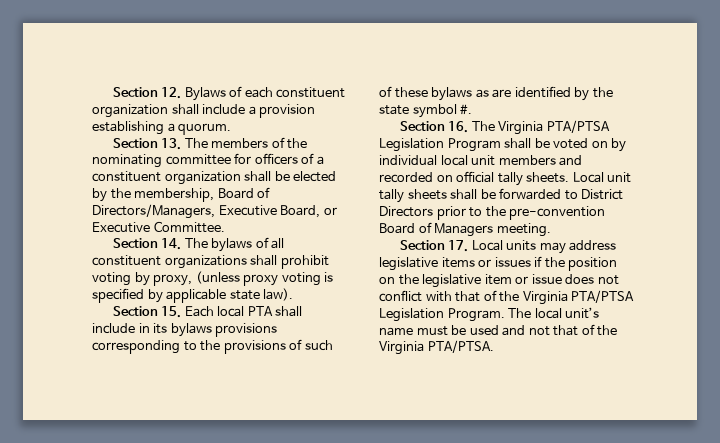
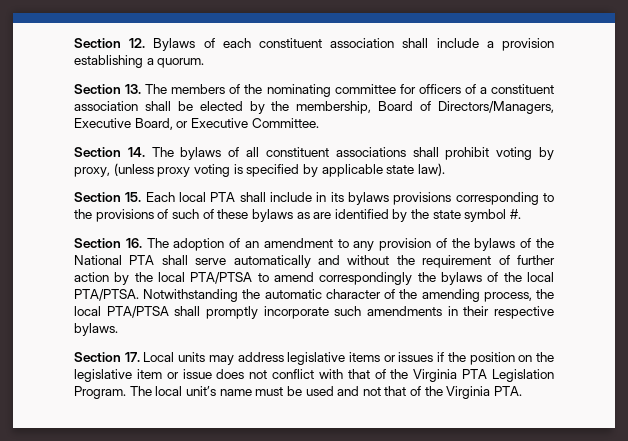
- Section 12. Bylaws of each constituent organization shall include a provision establishing a quorum.
+ Section 12. Bylaws of each constituent association shall include a provision establishing a quorum.
- Section 13. The members of the nominating committee for officers of a constituent organization shall be elected by the membership, Board of Directors/Managers, Executive Board, or Executive Committee.
+ Section 13. The members of the nominating committee for officers of a constituent association shall be elected by the membership, Board of Directors/Managers, Executive Board, or Executive Committee.
- Section 14. The bylaws of all constituent organizations shall prohibit voting by proxy, (unless proxy voting is specified by applicable state law).
+ Section 14. The bylaws of all constituent associations shall prohibit voting by proxy, (unless proxy voting is specified by applicable state law).
- Section 16. The Virginia PTA/PTSA Legislation Program shall be voted on by individual local unit members and recorded on official tally sheets. Local unit tally sheets shall be forwarded to District Directors prior to the pre-convention Board of Managers meeting.
+ Section 16. The adoption of an amendment to any provision of the bylaws of the National PTA shall serve automatically and without the requirement of further action by the local PTA/PTSA to amend correspondingly the bylaws of the local PTA/PTSA. Notwithstanding the automatic character of the amending process, the local PTA/PTSA shall promptly incorporate such amendments in their respective bylaws.
- Section 17. Local units may address legislative items or issues if the position on the legislative item or issue does not conflict with that of the Virginia PTA/PTSA Legislation Program.
+ Section 17. Local units may address legislative items or issues if the position on the legislative item or issue does not conflict with that of the Virginia PTA Legislation Program.
- The local unit’s name must be used and not that of the Virginia PTA/PTSA.
+ The local unit’s name must be used and not that of the Virginia PTA.

